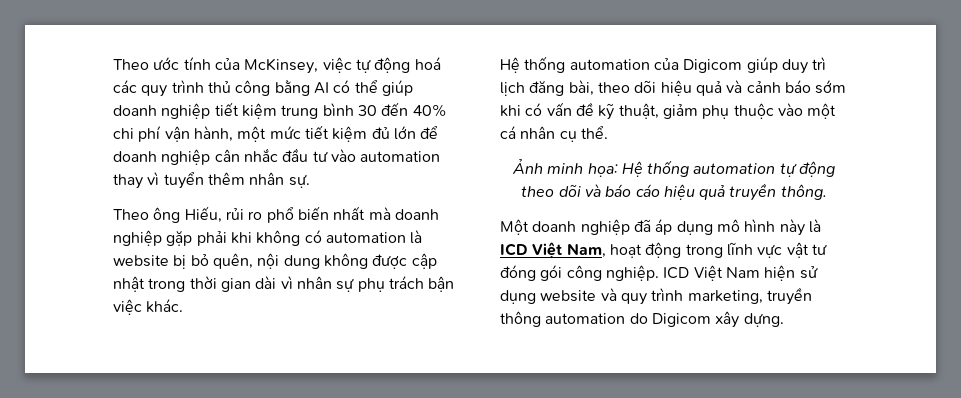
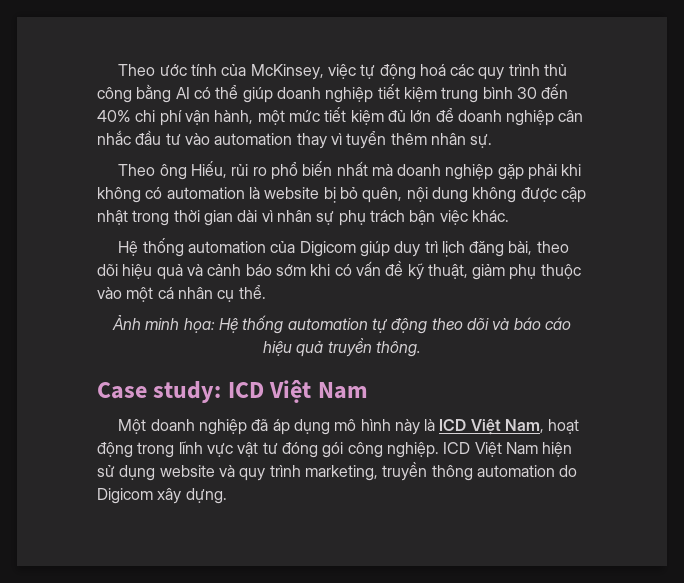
+ Case study: ICD Việt Nam

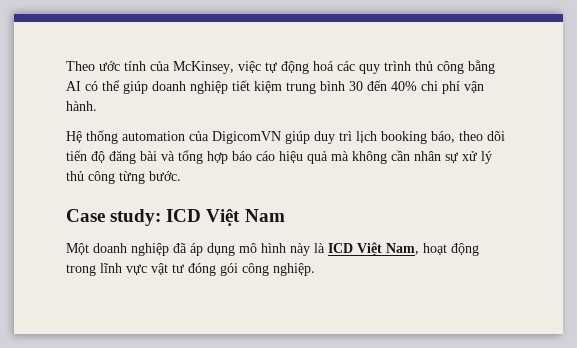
- Theo ước tính của McKinsey, việc tự động hoá các quy trình thủ công bằng AI có thể giúp doanh nghiệp tiết kiệm trung bình 30 đến 40% chi phí vận hành, một mức tiết kiệm đủ lớn để doanh nghiệp cân nhắc đầu tư vào automation thay vì tuyển thêm nhân sự.
- Theo ông Hiếu, rủi ro phổ biến nhất mà doanh nghiệp gặp phải khi không có automation là website bị bỏ quên, nội dung không được cập nhật trong thời gian dài vì nhân sự phụ trách bận việc khác.
+ Theo ước tính của McKinsey, việc tự động hoá các quy trình thủ công bằng AI có thể giúp doanh nghiệp tiết kiệm trung bình 30 đến 40% chi phí vận hành.
- Hệ thống automation của Digicom giúp duy trì lịch đăng bài, theo dõi hiệu quả và cảnh báo sớm khi có vấn đề kỹ thuật, giảm phụ thuộc vào một cá nhân cụ thể.
- Ảnh minh họa: Hệ thống automation tự động theo dõi và báo cáo hiệu quả truyền thông.
+ Hệ thống automation của DigicomVN giúp duy trì lịch booking báo, theo dõi tiến độ đăng bài và tổng hợp báo cáo hiệu quả mà không cần nhân sự xử lý thủ công từng bước.
- ICD Việt Nam hiện sử dụng website và quy trình marketing, truyền thông automation do Digicom xây dựng.

